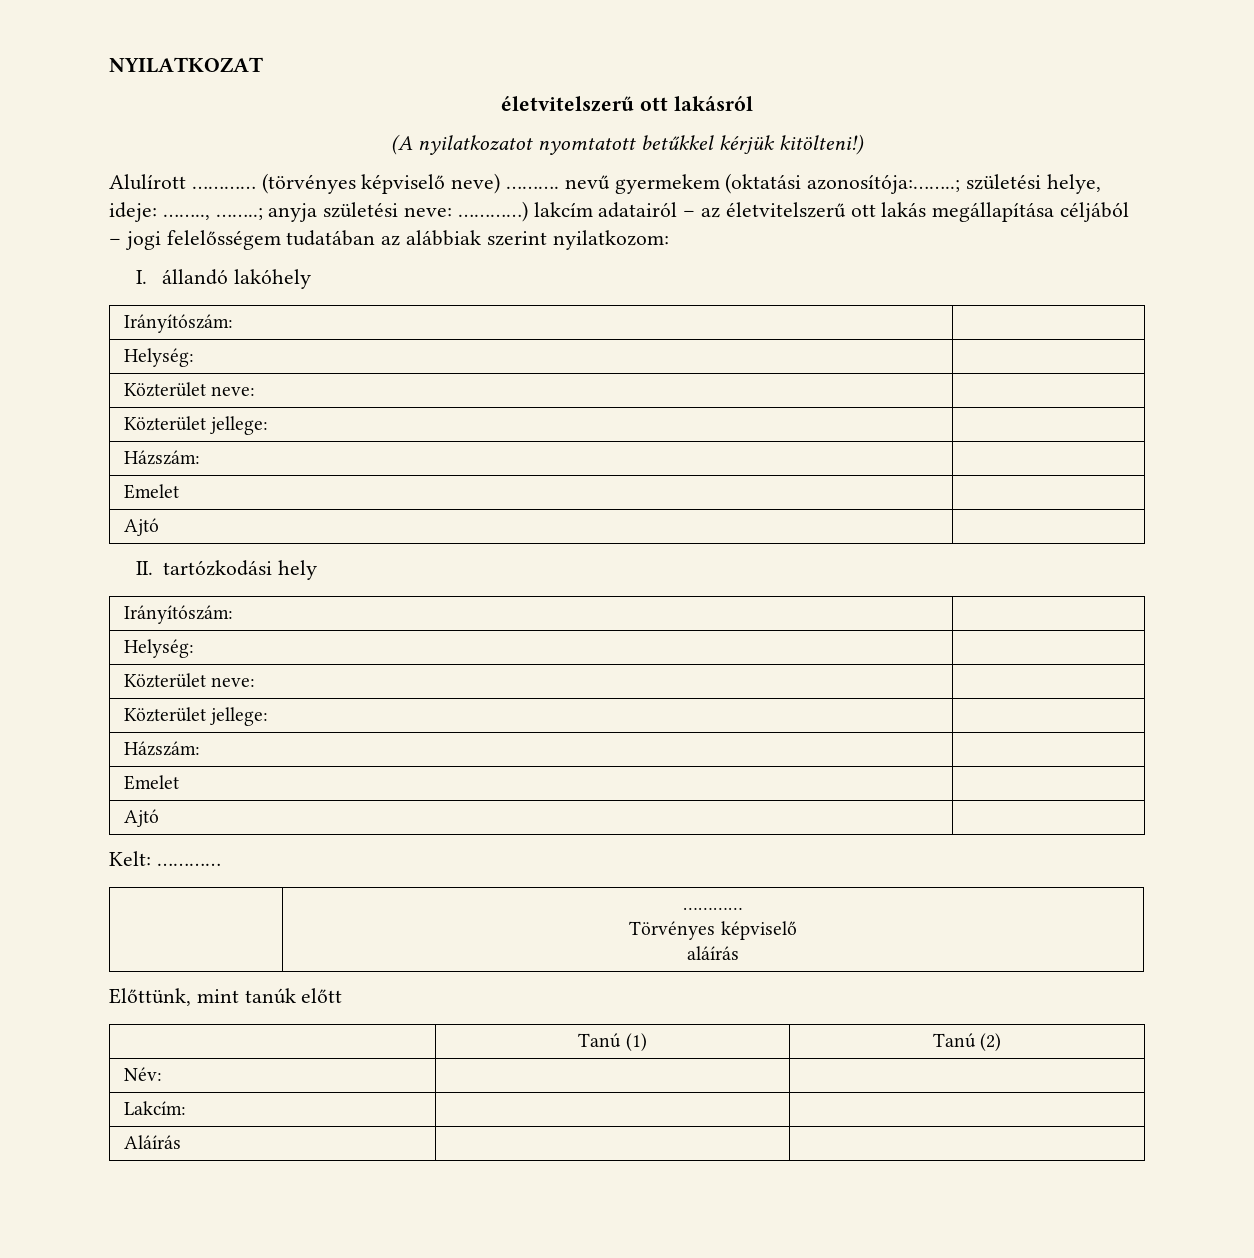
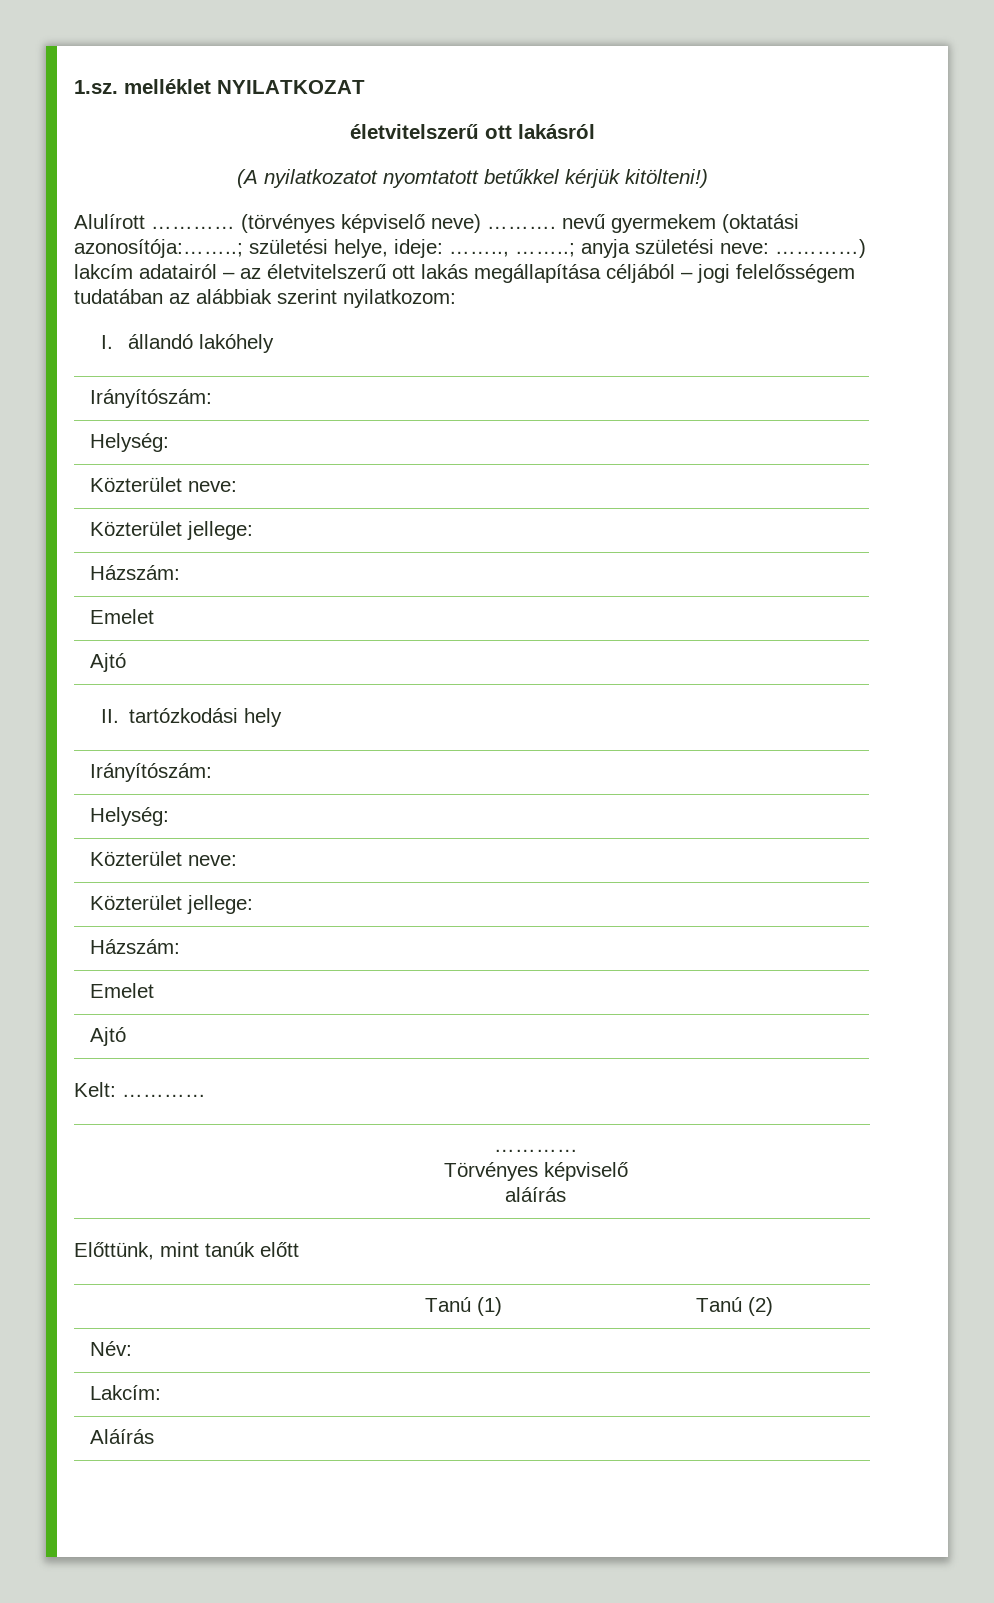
- NYILATKOZAT
+ 1.sz. melléklet NYILATKOZAT

